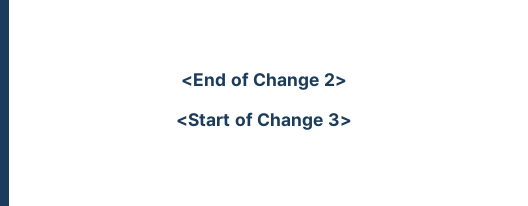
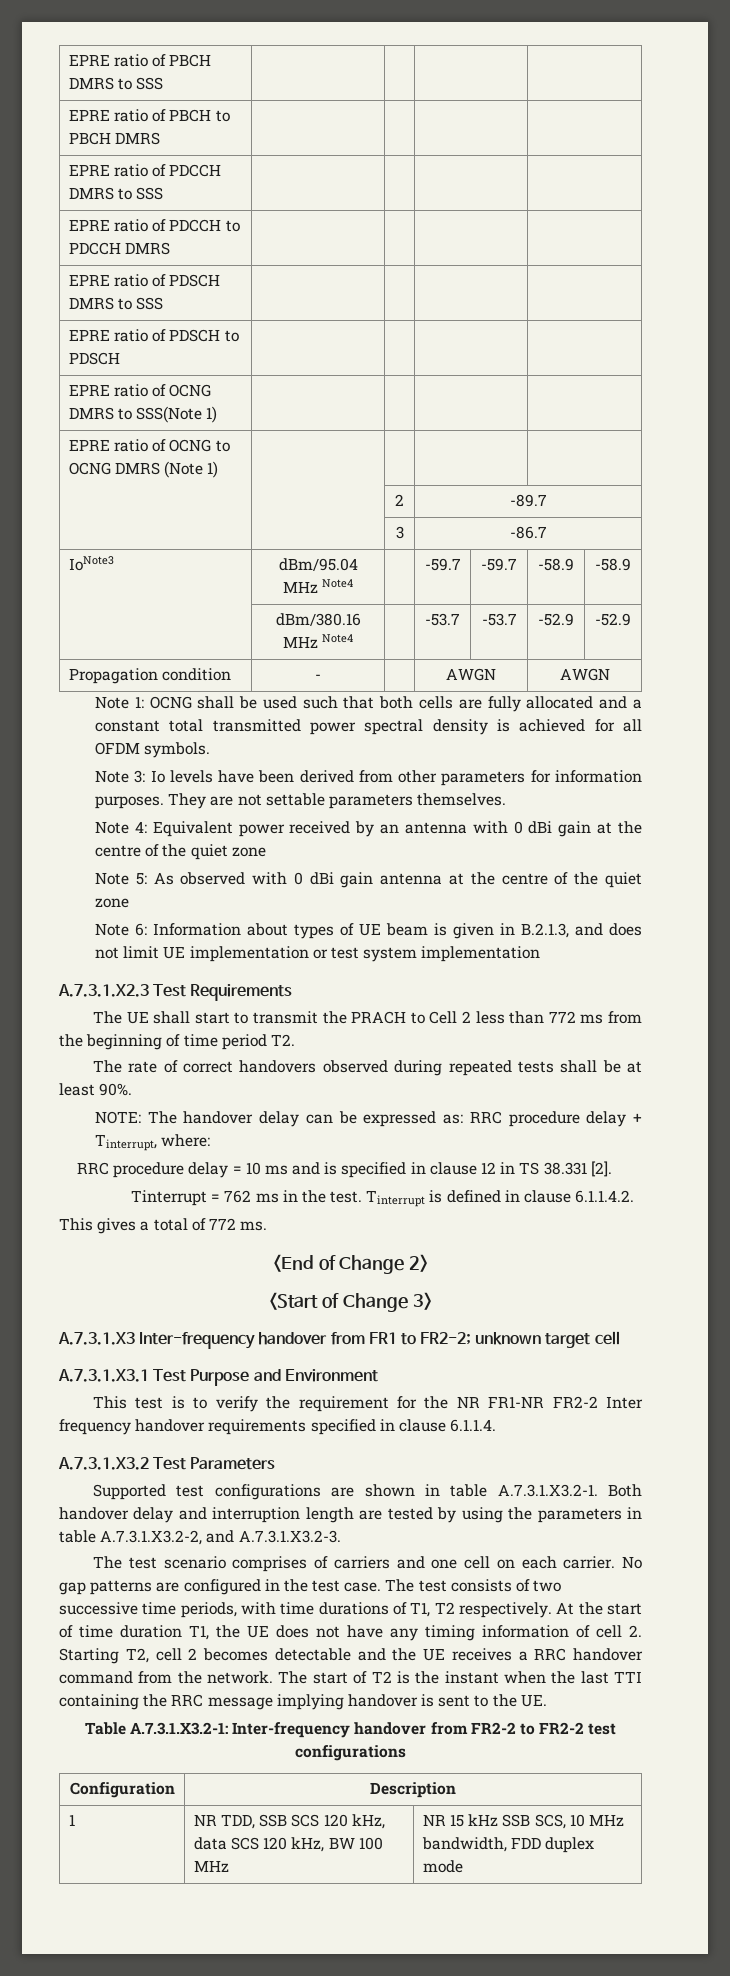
+ EPRE ratio of PBCH DMRS to SSS | | | |
+ EPRE ratio of PBCH to PBCH DMRS | | | |
+ EPRE ratio of PDCCH DMRS to SSS | | | |
+ EPRE ratio of PDCCH to PDCCH DMRS | | | |
+ EPRE ratio of PDSCH DMRS to SSS | | | |
+ EPRE ratio of PDSCH to PDSCH | | | |
+ EPRE ratio of OCNG DMRS to SSS(Note 1) | | | |
+ EPRE ratio of OCNG to OCNG DMRS (Note 1) | | | |
+ | | 2 | -89.7
+ | | 3 | -86.7
+ IoNote3 | dBm/95.04 MHz Note4 | | -59.7 | -59.7 | -58.9 | -58.9
+ | dBm/380.16 MHz Note4 | | -53.7 | -53.7 | -52.9 | -52.9
+ Propagation condition | - | | AWGN | AWGN
+ Note 1: OCNG shall be used such that both cells are fully allocated and a constant total transmitted power spectral density is achieved for all OFDM symbols.
+ Note 3: Io levels have been derived from other parameters for information purposes. They are not settable parameters themselves.
+ Note 4: Equivalent power received by an antenna with 0 dBi gain at the centre of the quiet zone
+ Note 5: As observed with 0 dBi gain antenna at the centre of the quiet zone
+ Note 6: Information about types of UE beam is given in B.2.1.3, and does not limit UE implementation or test system implementation
+ A.7.3.1.X2.3 Test Requirements
+ The UE shall start to transmit the PRACH to Cell 2 less than 772 ms from the beginning of time period T2.
+ The rate of correct handovers observed during repeated tests shall be at least 90%.
+ NOTE: The handover delay can be expressed as: RRC procedure delay + Tinterrupt, where:
+ RRC procedure delay = 10 ms and is specified in clause 12 in TS 38.331 [2].
+ Tinterrupt = 762 ms in the test. Tinterrupt is defined in clause 6.1.1.4.2.
+ This gives a total of 772 ms.
+ A.7.3.1.X3 Inter-frequency handover from FR1 to FR2-2; unknown target cell
+ A.7.3.1.X3.1 Test Purpose and Environment
+ This test is to verify the requirement for the NR FR1-NR FR2-2 Inter frequency handover requirements specified in clause 6.1.1.4.
+ A.7.3.1.X3.2 Test Parameters
+ Supported test configurations are shown in table A.7.3.1.X3.2-1. Both handover delay and interruption length are tested by using the parameters in table A.7.3.1.X3.2-2, and A.7.3.1.X3.2-3.
+ The test scenario comprises of carriers and one cell on each carrier. No gap patterns are configured in the test case. The test consists of two successive time periods, with time durations of T1, T2 respectively. At the start of time duration T1, the UE does not have any timing information of cell 2. Starting T2, cell 2 becomes detectable and the UE receives a RRC handover command from the network. The start of T2 is the instant when the last TTI containing the RRC message implying handover is sent to the UE.
+ Table A.7.3.1.X3.2-1: Inter-frequency handover from FR2-2 to FR2-2 test configurations
+ Configuration | Description
+ 1 | NR TDD, SSB SCS 120 kHz, data SCS 120 kHz, BW 100 MHz | NR 15 kHz SSB SCS, 10 MHz bandwidth, FDD duplex mode

